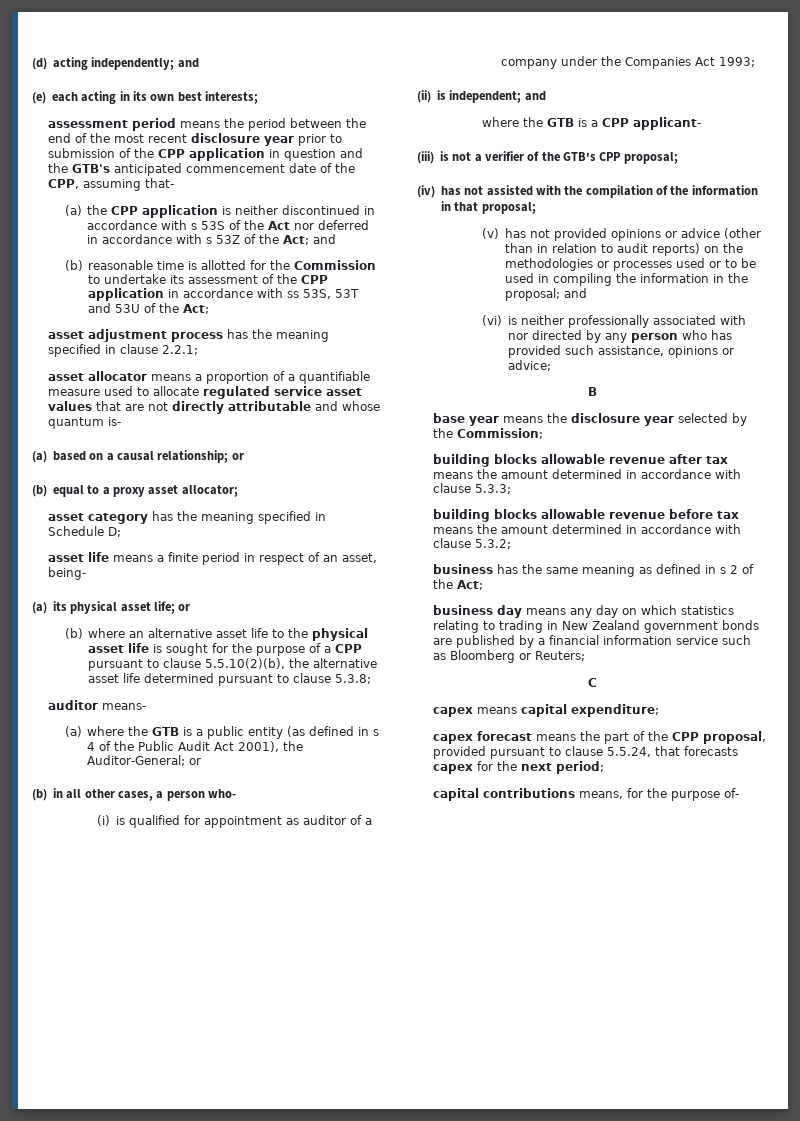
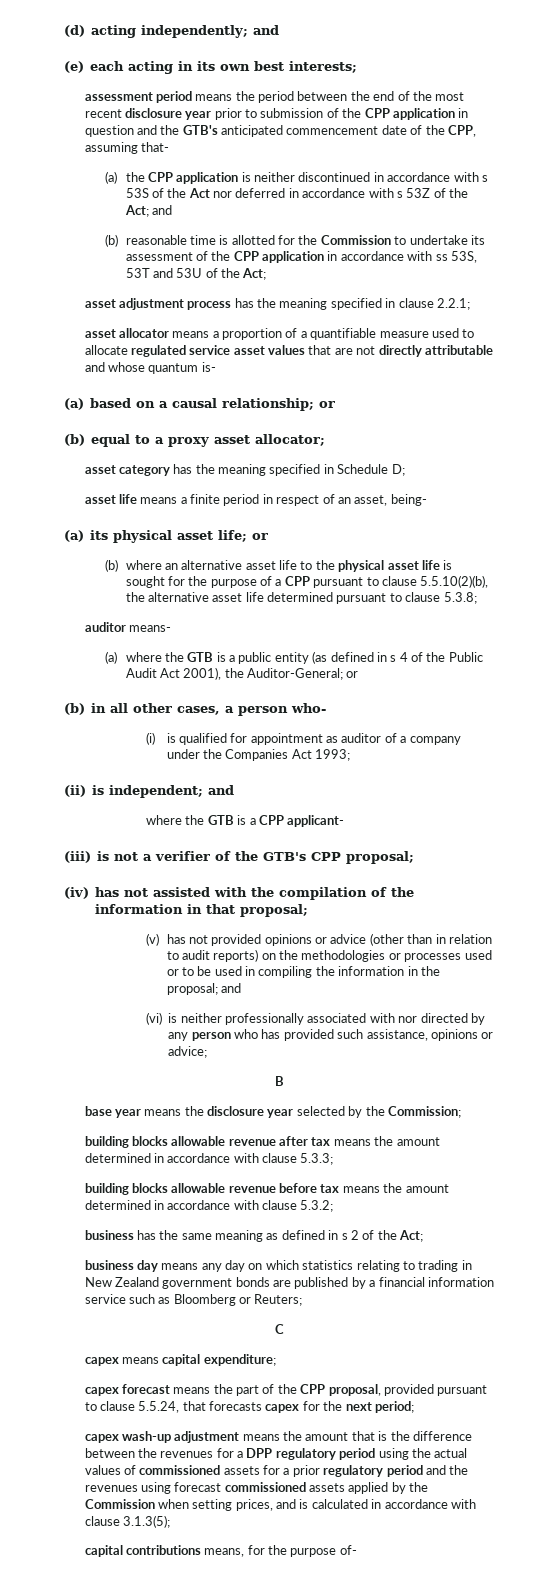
+ capex wash-up adjustment means the amount that is the difference between the revenues for a DPP regulatory period using the actual values of commissioned assets for a prior regulatory period and the revenues using forecast commissioned assets applied by the Commission when setting prices, and is calculated in accordance with clause 3.1.3(5);

